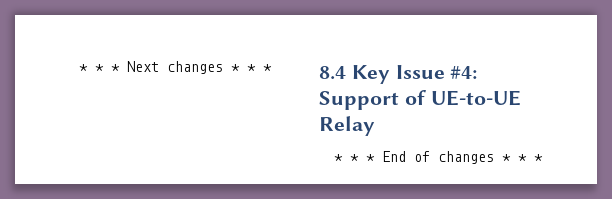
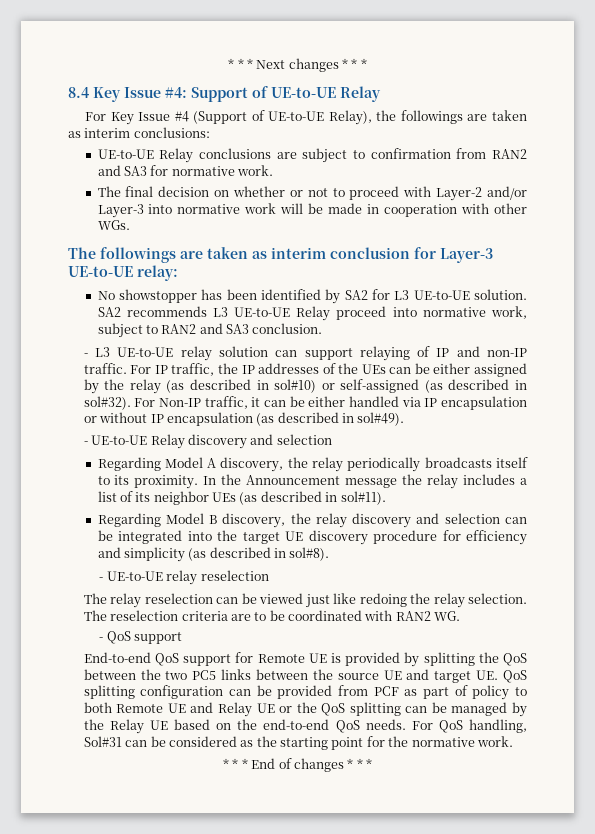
+ For Key Issue #4 (Support of UE-to-UE Relay), the followings are taken as interim conclusions:
+ UE-to-UE Relay conclusions are subject to confirmation from RAN2 and SA3 for normative work.
+ The final decision on whether or not to proceed with Layer-2 and/or Layer-3 into normative work will be made in cooperation with other WGs.
+ The followings are taken as interim conclusion for Layer-3 UE-to-UE relay:
+ No showstopper has been identified by SA2 for L3 UE-to-UE solution. SA2 recommends L3 UE-to-UE Relay proceed into normative work, subject to RAN2 and SA3 conclusion.
+ - L3 UE-to-UE relay solution can support relaying of IP and non-IP traffic. For IP traffic, the IP addresses of the UEs can be either assigned by the relay (as described in sol#10) or self-assigned (as described in sol#32). For Non-IP traffic, it can be either handled via IP encapsulation or without IP encapsulation (as described in sol#49).
+ - UE-to-UE Relay discovery and selection
+ Regarding Model A discovery, the relay periodically broadcasts itself to its proximity. In the Announcement message the relay includes a list of its neighbor UEs (as described in sol#11).
+ Regarding Model B discovery, the relay discovery and selection can be integrated into the target UE discovery procedure for efficiency and simplicity (as described in sol#8).
+ - UE-to-UE relay reselection
+ The relay reselection can be viewed just like redoing the relay selection. The reselection criteria are to be coordinated with RAN2 WG.
+ - QoS support
+ End-to-end QoS support for Remote UE is provided by splitting the QoS between the two PC5 links between the source UE and target UE. QoS splitting configuration can be provided from PCF as part of policy to both Remote UE and Relay UE or the QoS splitting can be managed by the Relay UE based on the end-to-end QoS needs. For QoS handling, Sol#31 can be considered as the starting point for the normative work.

